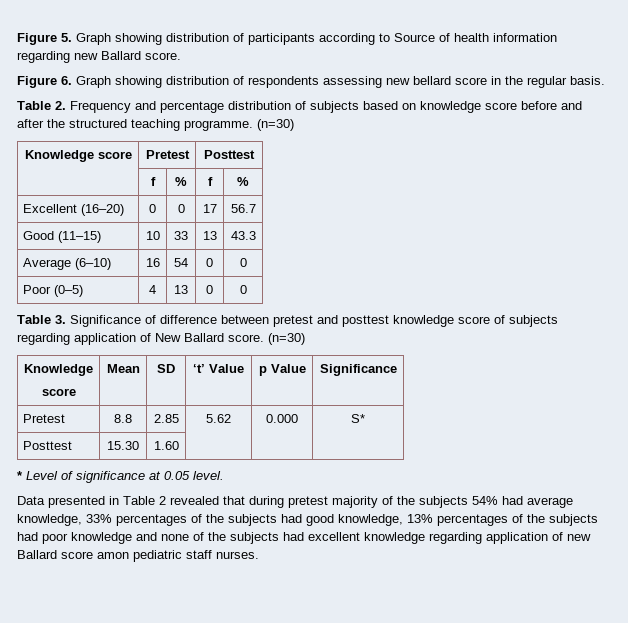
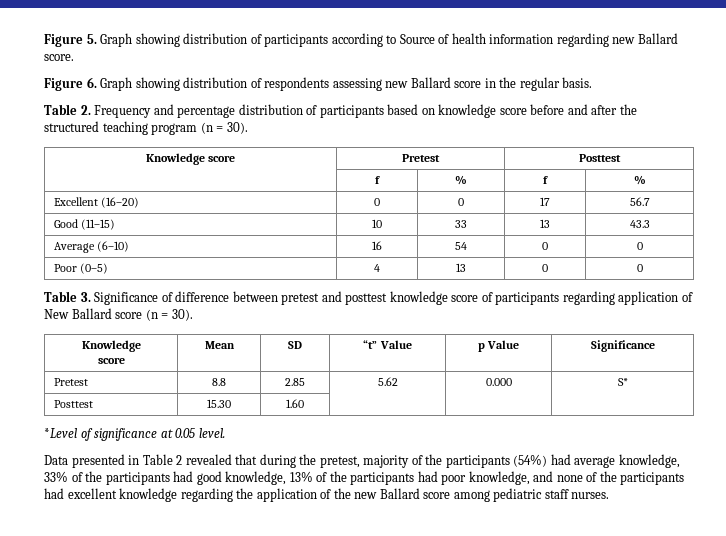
- Figure 6. Graph showing distribution of respondents assessing new bellard score in the regular basis.
+ Figure 6. Graph showing distribution of respondents assessing new Ballard score in the regular basis.
- Table 2. Frequency and percentage distribution of subjects based on knowledge score before and after the structured teaching programme. (n=30)
+ Table 2. Frequency and percentage distribution of participants based on knowledge score before and after the structured teaching program (n = 30).
- Table 3. Significance of difference between pretest and posttest knowledge score of subjects regarding application of New Ballard score. (n=30)
+ Table 3. Significance of difference between pretest and posttest knowledge score of participants regarding application of New Ballard score (n = 30).
  Knowledge
- score | Mean | SD | ‘t’ Value | p Value | Significance
+ score | Mean | SD | “t” Value | p Value | Significance
- * Level of significance at 0.05 level.
+ *Level of significance at 0.05 level.
- Data presented in Table 2 revealed that during pretest majority of the subjects 54% had average knowledge, 33% percentages of the subjects had good knowledge, 13% percentages of the subjects had poor knowledge and none of the subjects had excellent knowledge regarding application of new Ballard score amon pediatric staff nurses.
+ Data presented in Table 2 revealed that during the pretest, majority of the participants (54%) had average knowledge, 33% of the participants had good knowledge, 13% of the participants had poor knowledge, and none of the participants had excellent knowledge regarding the application of the new Ballard score among pediatric staff nurses.

